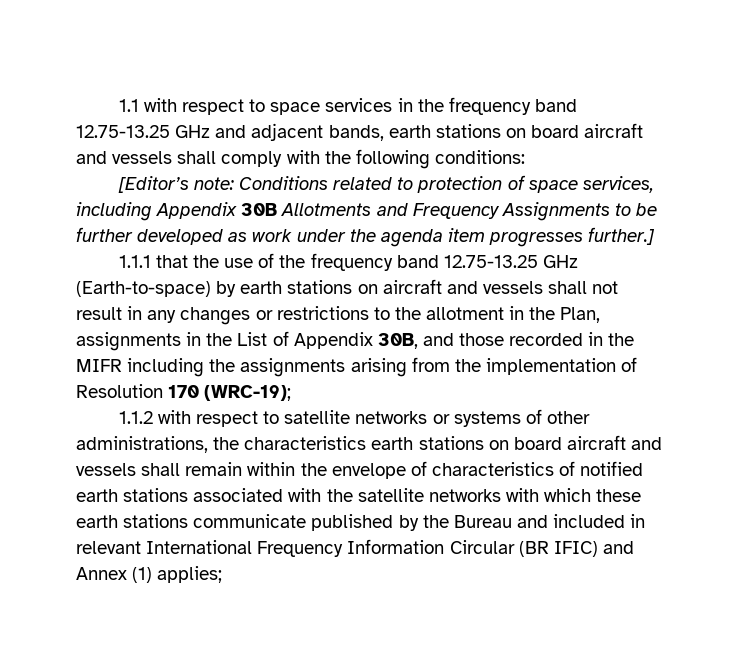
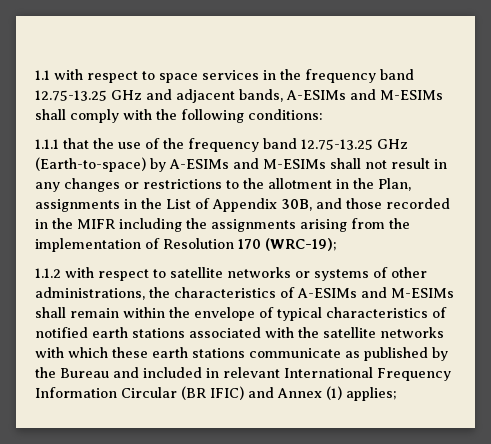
- 1.1 with respect to space services in the frequency band 12.75-13.25 GHz and adjacent bands, earth stations on board aircraft and vessels shall comply with the following conditions:
+ 1.1 with respect to space services in the frequency band 12.75-13.25 GHz and adjacent bands, A-ESIMs and M-ESIMs shall comply with the following conditions:
- [Editor’s note: Conditions related to protection of space services, including Appendix 30B Allotments and Frequency Assignments to be further developed as work under the agenda item progresses further.]
- 1.1.1 that the use of the frequency band 12.75-13.25 GHz (Earth-to-space) by earth stations on aircraft and vessels shall not result in any changes or restrictions to the allotment in the Plan, assignments in the List of Appendix 30B, and those recorded in the MIFR including the assignments arising from the implementation of Resolution 170 (WRC-19);
+ 1.1.1 that the use of the frequency band 12.75-13.25 GHz (Earth-to-space) by A-ESIMs and M-ESIMs shall not result in any changes or restrictions to the allotment in the Plan, assignments in the List of Appendix 30B, and those recorded in the MIFR including the assignments arising from the implementation of Resolution 170 (WRC-19);
- 1.1.2 with respect to satellite networks or systems of other administrations, the characteristics earth stations on board aircraft and vessels shall remain within the envelope of characteristics of notified earth stations associated with the satellite networks with which these earth stations communicate published by the Bureau and included in relevant International Frequency Information Circular (BR IFIC) and Annex (1) applies;
+ 1.1.2 with respect to satellite networks or systems of other administrations, the characteristics of A-ESIMs and M-ESIMs shall remain within the envelope of typical characteristics of notified earth stations associated with the satellite networks with which these earth stations communicate as published by the Bureau and included in relevant International Frequency Information Circular (BR IFIC) and Annex (1) applies;

